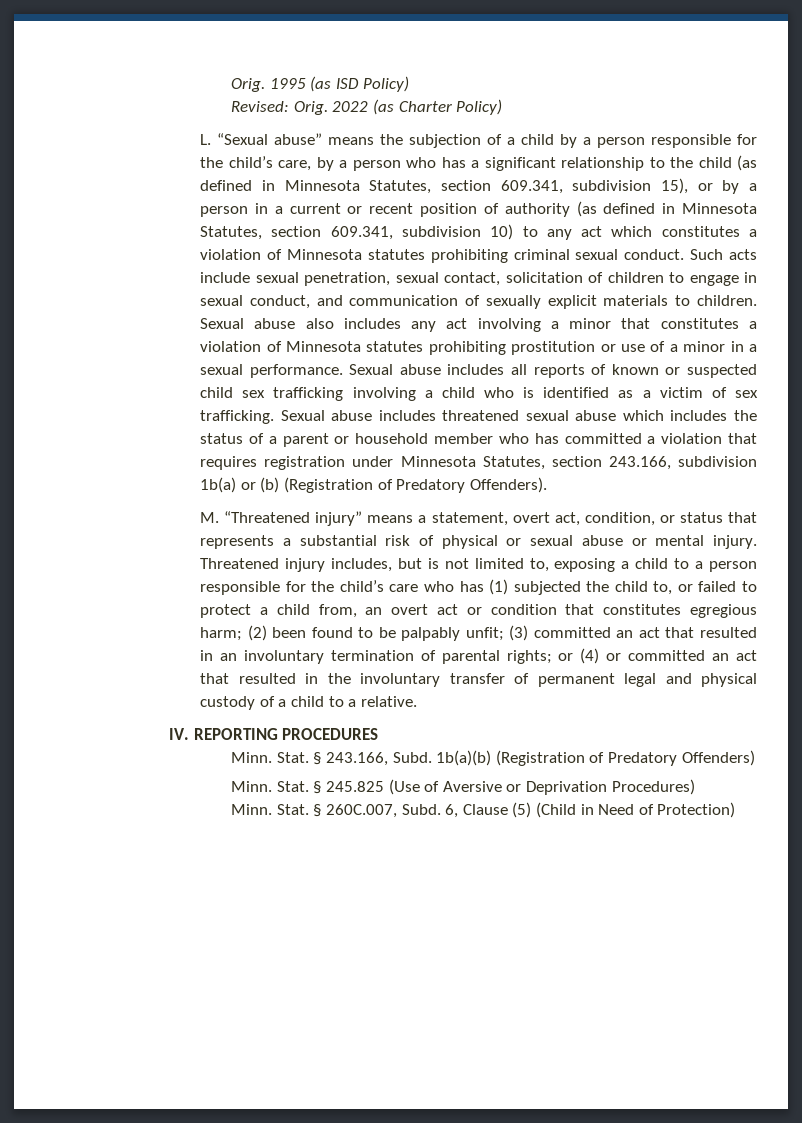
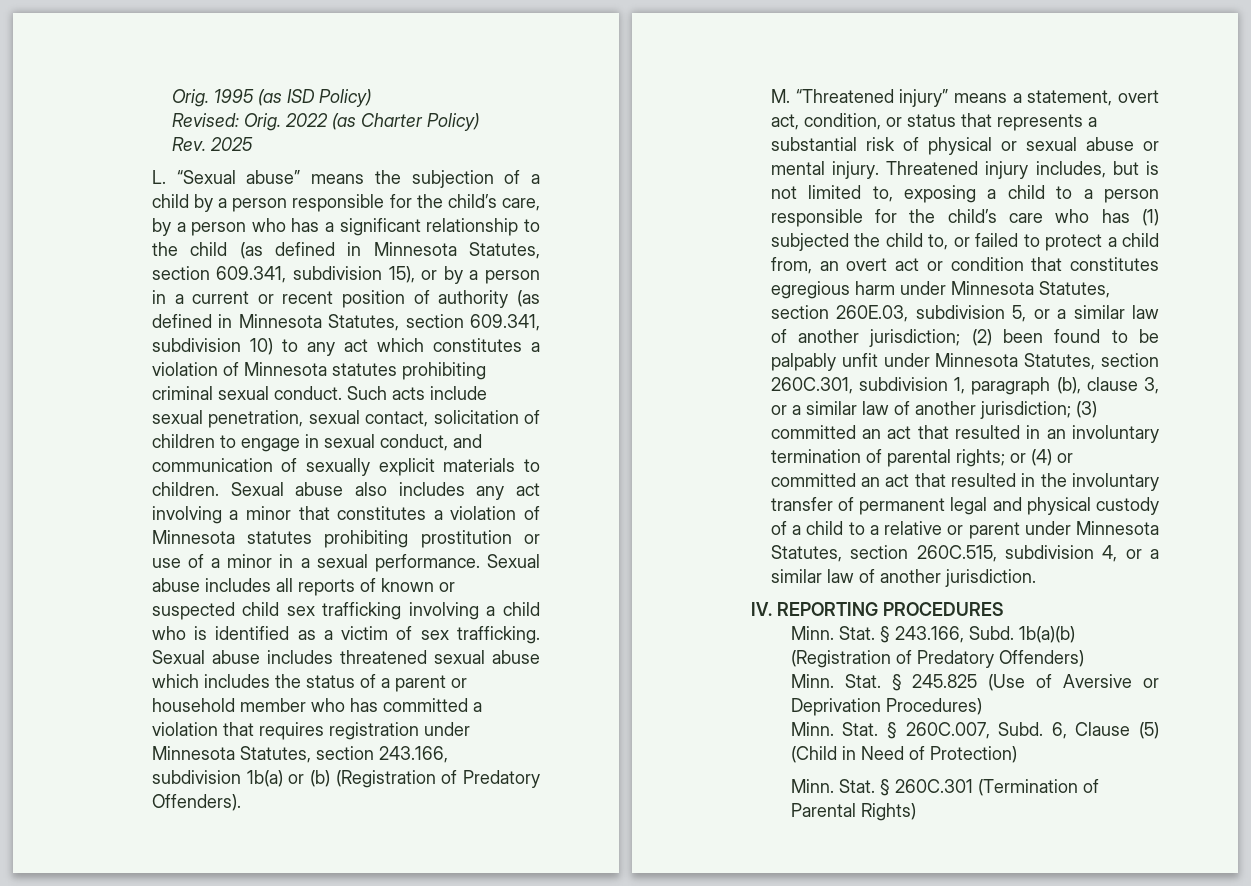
+ Rev. 2025
- Threatened injury includes, but is not limited to, exposing a child to a person responsible for the child’s care who has (1) subjected the child to, or failed to protect a child from, an overt act or condition that constitutes egregious harm;
+ Threatened injury includes, but is not limited to, exposing a child to a person responsible for the child’s care who has (1) subjected the child to, or failed to protect a child from, an overt act or condition that constitutes egregious harm under Minnesota Statutes, section 260E.03, subdivision 5, or a similar law of another jurisdiction;
- (2) been found to be palpably unfit;
+ (2) been found to be palpably unfit under Minnesota Statutes, section 260C.301, subdivision 1, paragraph (b), clause 3, or a similar law of another jurisdiction;
- or (4) or committed an act that resulted in the involuntary transfer of permanent legal and physical custody of a child to a relative.
+ or (4) or committed an act that resulted in the involuntary transfer of permanent legal and physical custody of a child to a relative or parent under Minnesota Statutes, section 260C.515, subdivision 4, or a similar law of another jurisdiction.
+ Minn. Stat. § 260C.301 (Termination of Parental Rights)

